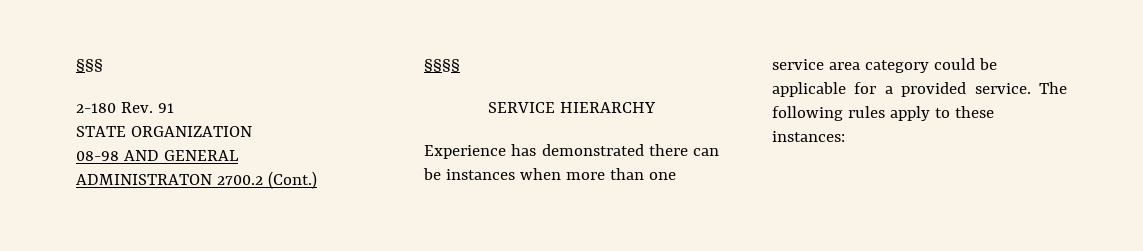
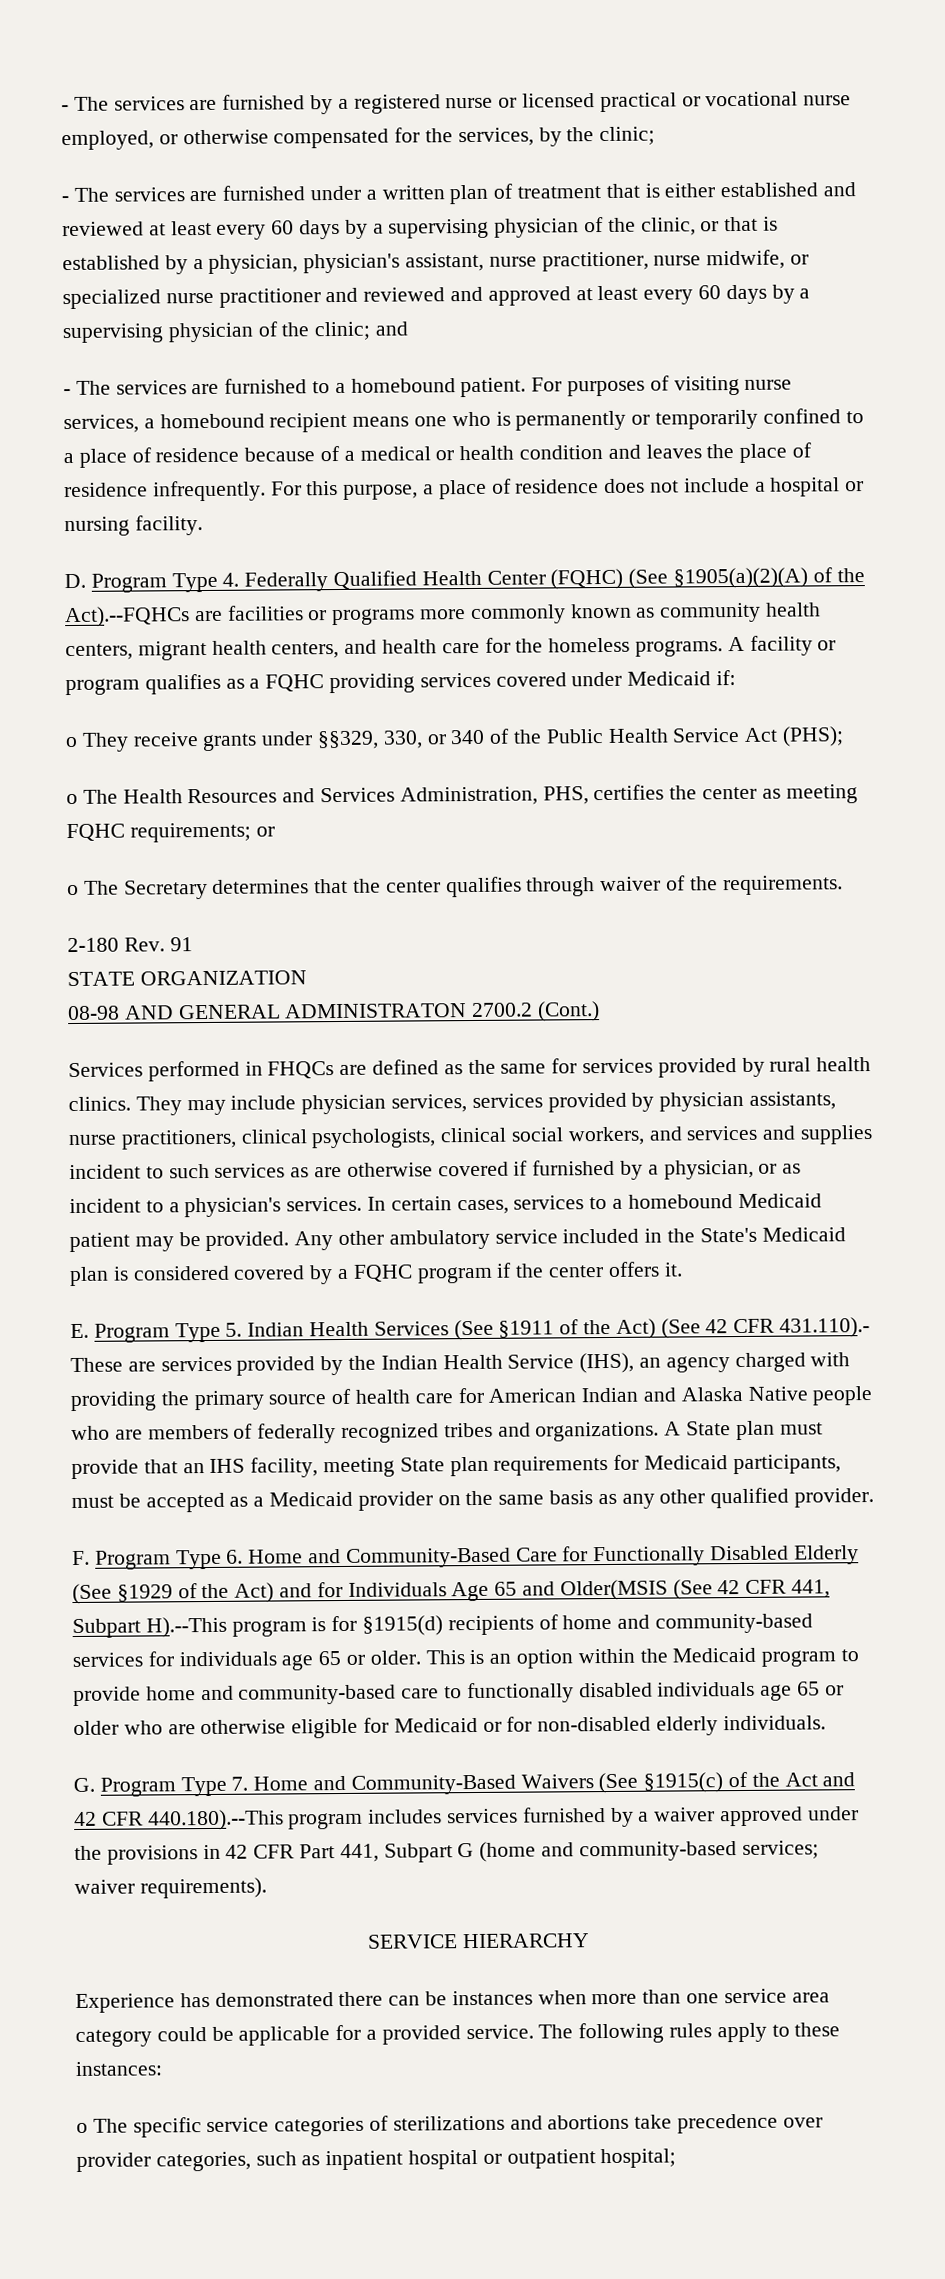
- §§§
+ - The services are furnished by a registered nurse or licensed practical or vocational nurse employed, or otherwise compensated for the services, by the clinic;
+ - The services are furnished under a written plan of treatment that is either established and reviewed at least every 60 days by a supervising physician of the clinic, or that is established by a physician, physician's assistant, nurse practitioner, nurse midwife, or specialized nurse practitioner and reviewed and approved at least every 60 days by a supervising physician of the clinic; and
+ - The services are furnished to a homebound patient. For purposes of visiting nurse services, a homebound recipient means one who is permanently or temporarily confined to a place of residence because of a medical or health condition and leaves the place of residence infrequently. For this purpose, a place of residence does not include a hospital or nursing facility.
+ D. Program Type 4. Federally Qualified Health Center (FQHC) (See §1905(a)(2)(A) of the Act).--FQHCs are facilities or programs more commonly known as community health centers, migrant health centers, and health care for the homeless programs. A facility or program qualifies as a FQHC providing services covered under Medicaid if:
+ o They receive grants under §§329, 330, or 340 of the Public Health Service Act (PHS);
+ o The Health Resources and Services Administration, PHS, certifies the center as meeting FQHC requirements; or
+ o The Secretary determines that the center qualifies through waiver of the requirements.
- §§§§
+ Services performed in FHQCs are defined as the same for services provided by rural health clinics. They may include physician services, services provided by physician assistants, nurse practitioners, clinical psychologists, clinical social workers, and services and supplies incident to such services as are otherwise covered if furnished by a physician, or as incident to a physician's services. In certain cases, services to a homebound Medicaid patient may be provided. Any other ambulatory service included in the State's Medicaid plan is considered covered by a FQHC program if the center offers it.
+ E. Program Type 5. Indian Health Services (See §1911 of the Act) (See 42 CFR 431.110).- These are services provided by the Indian Health Service (IHS), an agency charged with providing the primary source of health care for American Indian and Alaska Native people who are members of federally recognized tribes and organizations. A State plan must provide that an IHS facility, meeting State plan requirements for Medicaid participants, must be accepted as a Medicaid provider on the same basis as any other qualified provider.
+ F. Program Type 6. Home and Community-Based Care for Functionally Disabled Elderly (See §1929 of the Act) and for Individuals Age 65 and Older(MSIS (See 42 CFR 441, Subpart H).--This program is for §1915(d) recipients of home and community-based services for individuals age 65 or older. This is an option within the Medicaid program to provide home and community-based care to functionally disabled individuals age 65 or older who are otherwise eligible for Medicaid or for non-disabled elderly individuals.
+ G. Program Type 7. Home and Community-Based Waivers (See §1915(c) of the Act and 42 CFR 440.180).--This program includes services furnished by a waiver approved under the provisions in 42 CFR Part 441, Subpart G (home and community-based services; waiver requirements).
+ o The specific service categories of sterilizations and abortions take precedence over provider categories, such as inpatient hospital or outpatient hospital;

